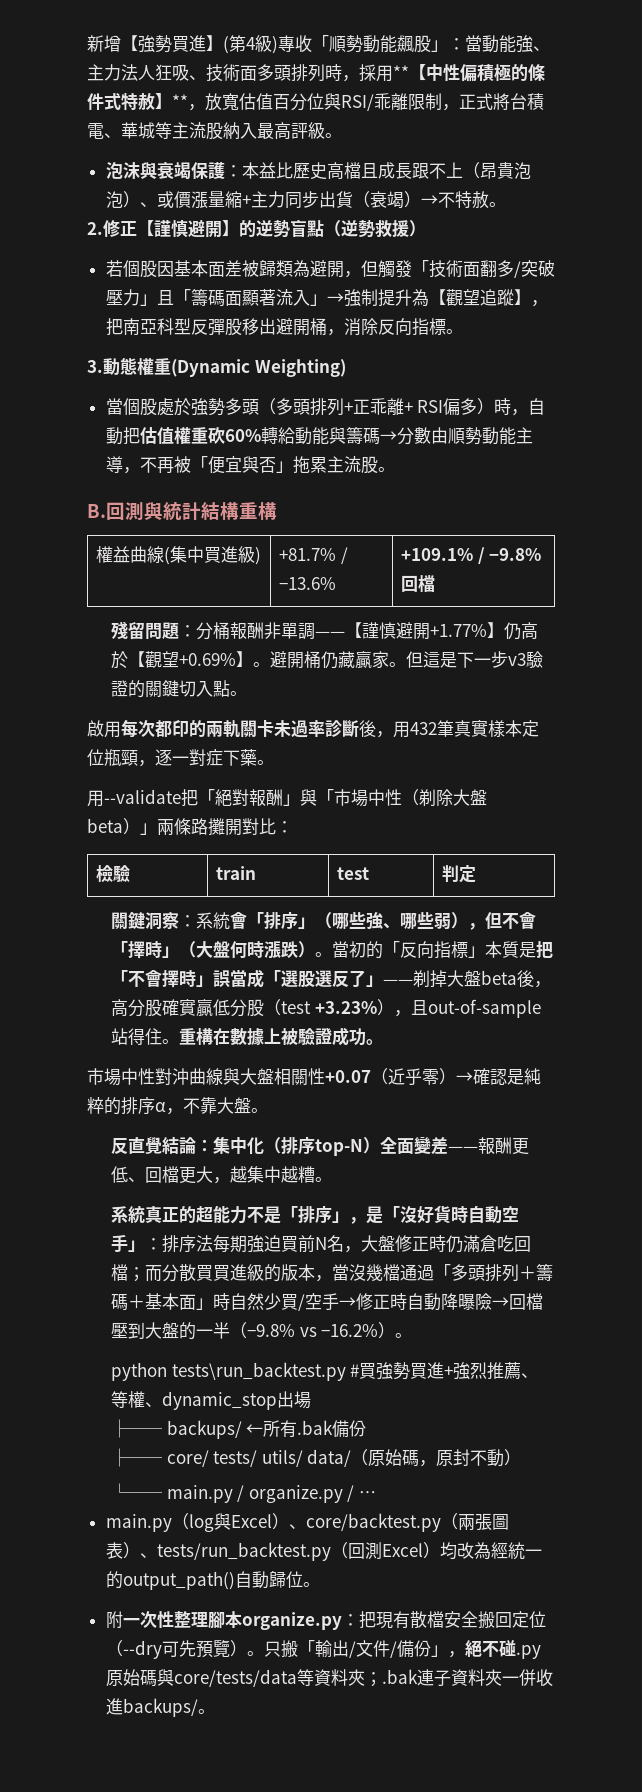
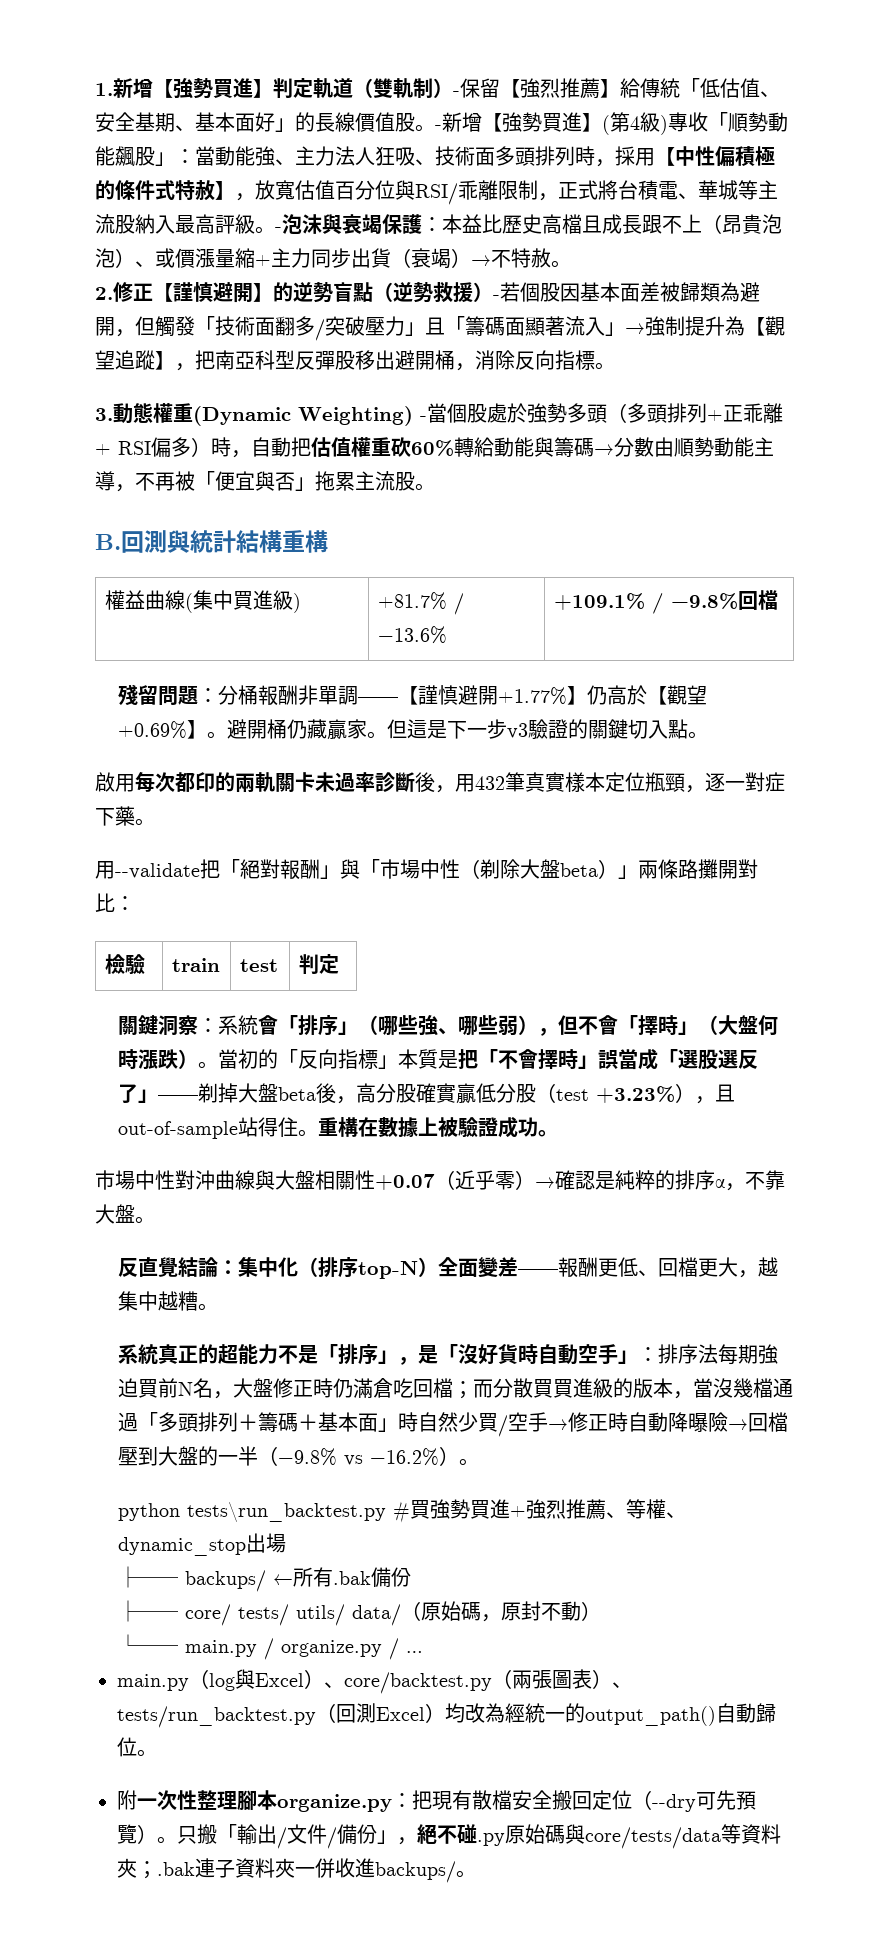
- 新增【強勢買進】(第4級)專收「順勢動能飆股」：
+ 1.新增【強勢買進】判定軌道（雙軌制）-保留【強烈推薦】給傳統「低估值、安全基期、基本面好」的長線價值股。-新增【強勢買進】(第4級)專收「順勢動能飆股」：
- 當動能強、主力法人狂吸、技術面多頭排列時，採用**【中性偏積極的條件式特赦】**，放寬估值百分位與RSI/乖離限制，正式將台積電、華城等主流股納入最高評級。
- 泡沫與衰竭保護：
+ 當動能強、主力法人狂吸、技術面多頭排列時，採用【中性偏積極的條件式特赦】，放寬估值百分位與RSI/乖離限制，正式將台積電、華城等主流股納入最高評級。-泡沫與衰竭保護：
- 2.修正【謹慎避開】的逆勢盲點（逆勢救援）
- 若個股因基本面差被歸類為避開，但觸發「技術面翻多/突破壓力」且「籌碼面顯著流入」→強制提升為【觀望追蹤】，把南亞科型反彈股移出避開桶，消除反向指標。
+ 2.修正【謹慎避開】的逆勢盲點（逆勢救援）-若個股因基本面差被歸類為避開，但觸發「技術面翻多/突破壓力」且「籌碼面顯著流入」→強制提升為【觀望追蹤】，把南亞科型反彈股移出避開桶，消除反向指標。
- 3.動態權重(Dynamic Weighting)
- 當個股處於強勢多頭（多頭排列+正乖離+ RSI偏多）時，自動把估值權重砍60%轉給動能與籌碼→分數由順勢動能主導，不再被「便宜與否」拖累主流股。
+ 3.動態權重(Dynamic Weighting) -當個股處於強勢多頭（多頭排列+正乖離+ RSI偏多）時，自動把估值權重砍60%轉給動能與籌碼→分數由順勢動能主導，不再被「便宜與否」拖累主流股。

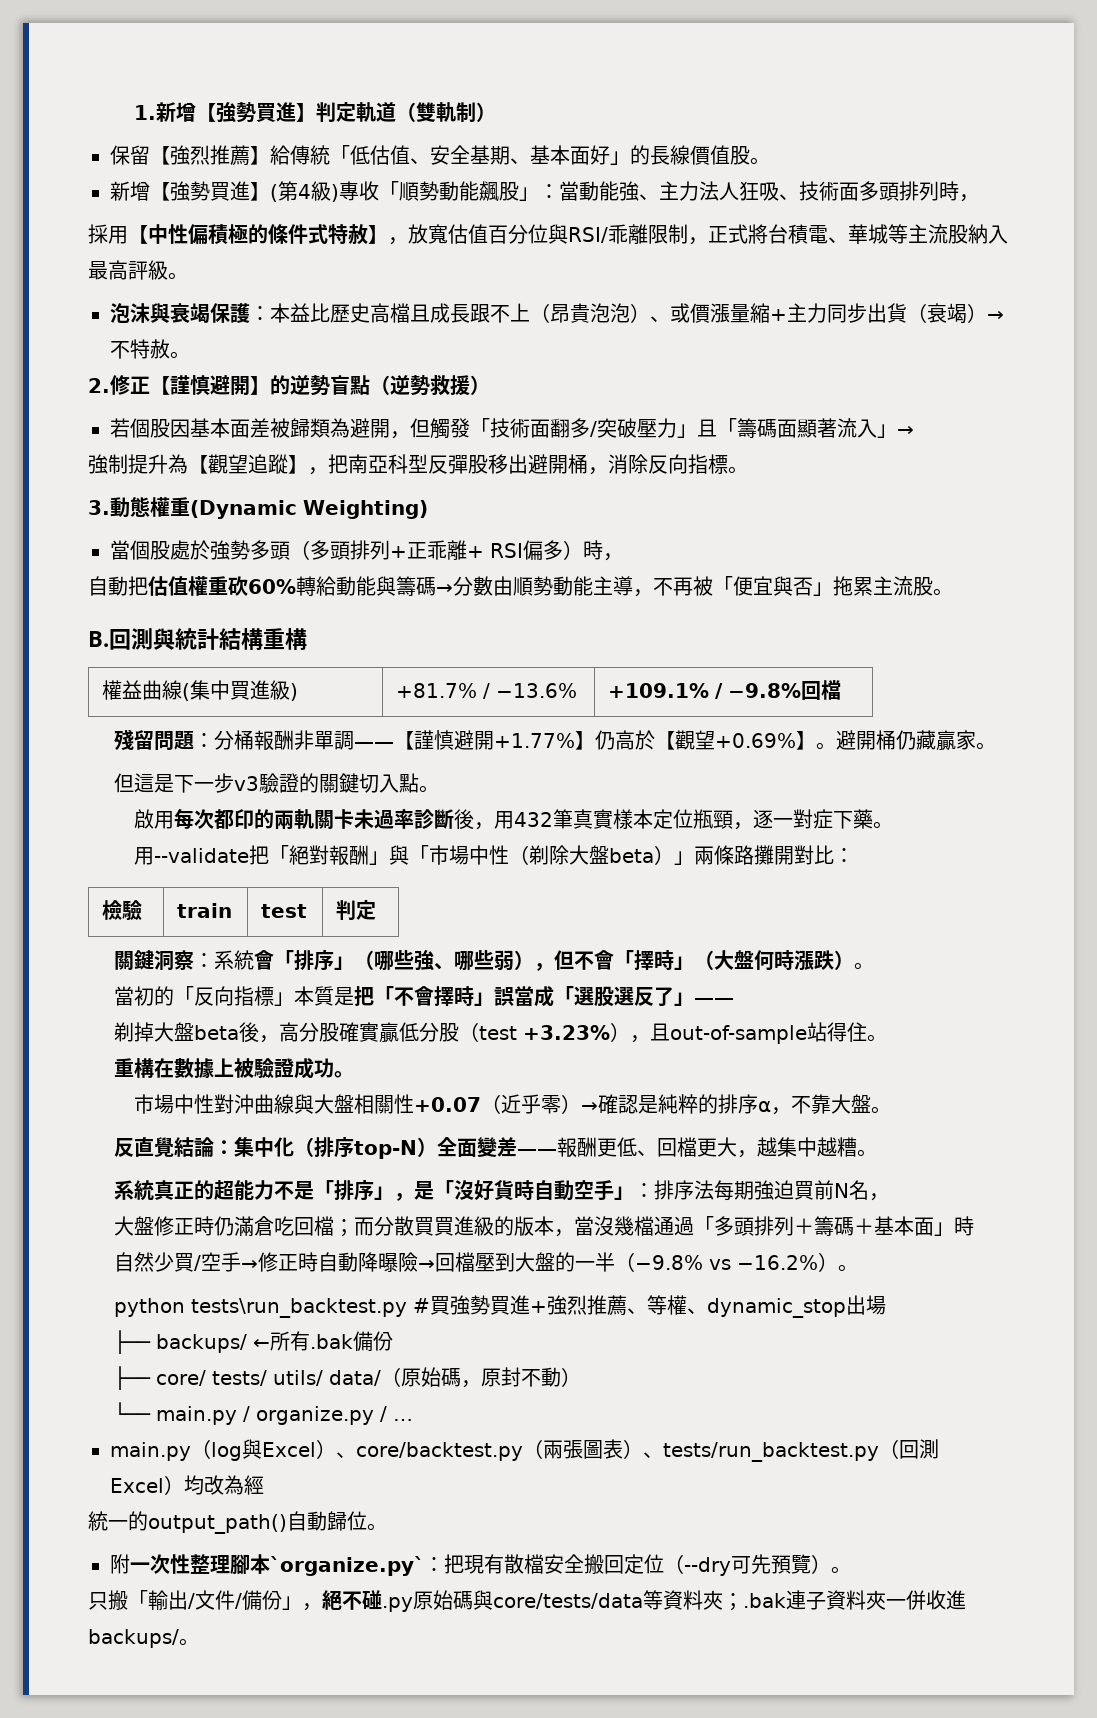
- 1.新增【強勢買進】判定軌道（雙軌制）-保留【強烈推薦】給傳統「低估值、安全基期、基本面好」的長線價值股。-新增【強勢買進】(第4級)專收「順勢動能飆股」：
+ 1.新增【強勢買進】判定軌道（雙軌制）
+ 保留【強烈推薦】給傳統「低估值、安全基期、基本面好」的長線價值股。
+ 新增【強勢買進】(第4級)專收「順勢動能飆股」：
- 當動能強、主力法人狂吸、技術面多頭排列時，採用【中性偏積極的條件式特赦】，放寬估值百分位與RSI/乖離限制，正式將台積電、華城等主流股納入最高評級。-泡沫與衰竭保護：
+ 當動能強、主力法人狂吸、技術面多頭排列時，
+ 採用【中性偏積極的條件式特赦】，放寬估值百分位與RSI/乖離限制，正式將台積電、華城等主流股納入最高評級。
+ 泡沫與衰竭保護：
- 2.修正【謹慎避開】的逆勢盲點（逆勢救援）-若個股因基本面差被歸類為避開，但觸發「技術面翻多/突破壓力」且「籌碼面顯著流入」→強制提升為【觀望追蹤】，把南亞科型反彈股移出避開桶，消除反向指標。
+ 2.修正【謹慎避開】的逆勢盲點（逆勢救援）
+ 若個股因基本面差被歸類為避開，但觸發「技術面翻多/突破壓力」且「籌碼面顯著流入」→
+ 強制提升為【觀望追蹤】，把南亞科型反彈股移出避開桶，消除反向指標。
- 3.動態權重(Dynamic Weighting) -當個股處於強勢多頭（多頭排列+正乖離+ RSI偏多）時，自動把估值權重砍60%轉給動能與籌碼→分數由順勢動能主導，不再被「便宜與否」拖累主流股。
+ 3.動態權重(Dynamic Weighting)
+ 當個股處於強勢多頭（多頭排列+正乖離+ RSI偏多）時，
+ 自動把估值權重砍60%轉給動能與籌碼→分數由順勢動能主導，不再被「便宜與否」拖累主流股。
- 避開桶仍藏贏家。但這是下一步v3驗證的關鍵切入點。
+ 避開桶仍藏贏家。
+ 但這是下一步v3驗證的關鍵切入點。
- 關鍵洞察：系統會「排序」（哪些強、哪些弱），但不會「擇時」（大盤何時漲跌）。當初的「反向指標」本質是把「不會擇時」誤當成「選股選反了」——剃掉大盤beta後，高分股確實贏低分股（test +3.23%），且out-of-sample站得住。重構在數據上被驗證成功。
+ 關鍵洞察：系統會「排序」（哪些強、哪些弱），但不會「擇時」（大盤何時漲跌）。
+ 當初的「反向指標」本質是把「不會擇時」誤當成「選股選反了」——
+ 剃掉大盤beta後，高分股確實贏低分股（test +3.23%），且out-of-sample站得住。
+ 重構在數據上被驗證成功。
- 排序法每期強迫買前N名，大盤修正時仍滿倉吃回檔；
+ 排序法每期強迫買前N名，
+ 大盤修正時仍滿倉吃回檔；
- 而分散買買進級的版本，當沒幾檔通過「多頭排列＋籌碼＋基本面」時自然少買/空手→修正時自動降曝險→回檔壓到大盤的一半（−9.8% vs −16.2%）。
+ 而分散買買進級的版本，當沒幾檔通過「多頭排列＋籌碼＋基本面」時
+ 自然少買/空手→修正時自動降曝險→回檔壓到大盤的一半（−9.8% vs −16.2%）。
- main.py（log與Excel）、core/backtest.py（兩張圖表）、tests/run_backtest.py（回測Excel）均改為經統一的output_path()自動歸位。
+ main.py（log與Excel）、core/backtest.py（兩張圖表）、tests/run_backtest.py（回測Excel）均改為經
+ 統一的output_path()自動歸位。
- 附一次性整理腳本organize.py：把現有散檔安全搬回定位（--dry可先預覽）。只搬「輸出/文件/備份」，絕不碰.py原始碼與core/tests/data等資料夾；.bak連子資料夾一併收進backups/。
+ 附一次性整理腳本`organize.py`：把現有散檔安全搬回定位（--dry可先預覽）。
+ 只搬「輸出/文件/備份」，絕不碰.py原始碼與core/tests/data等資料夾；.bak連子資料夾一併收進backups/。

